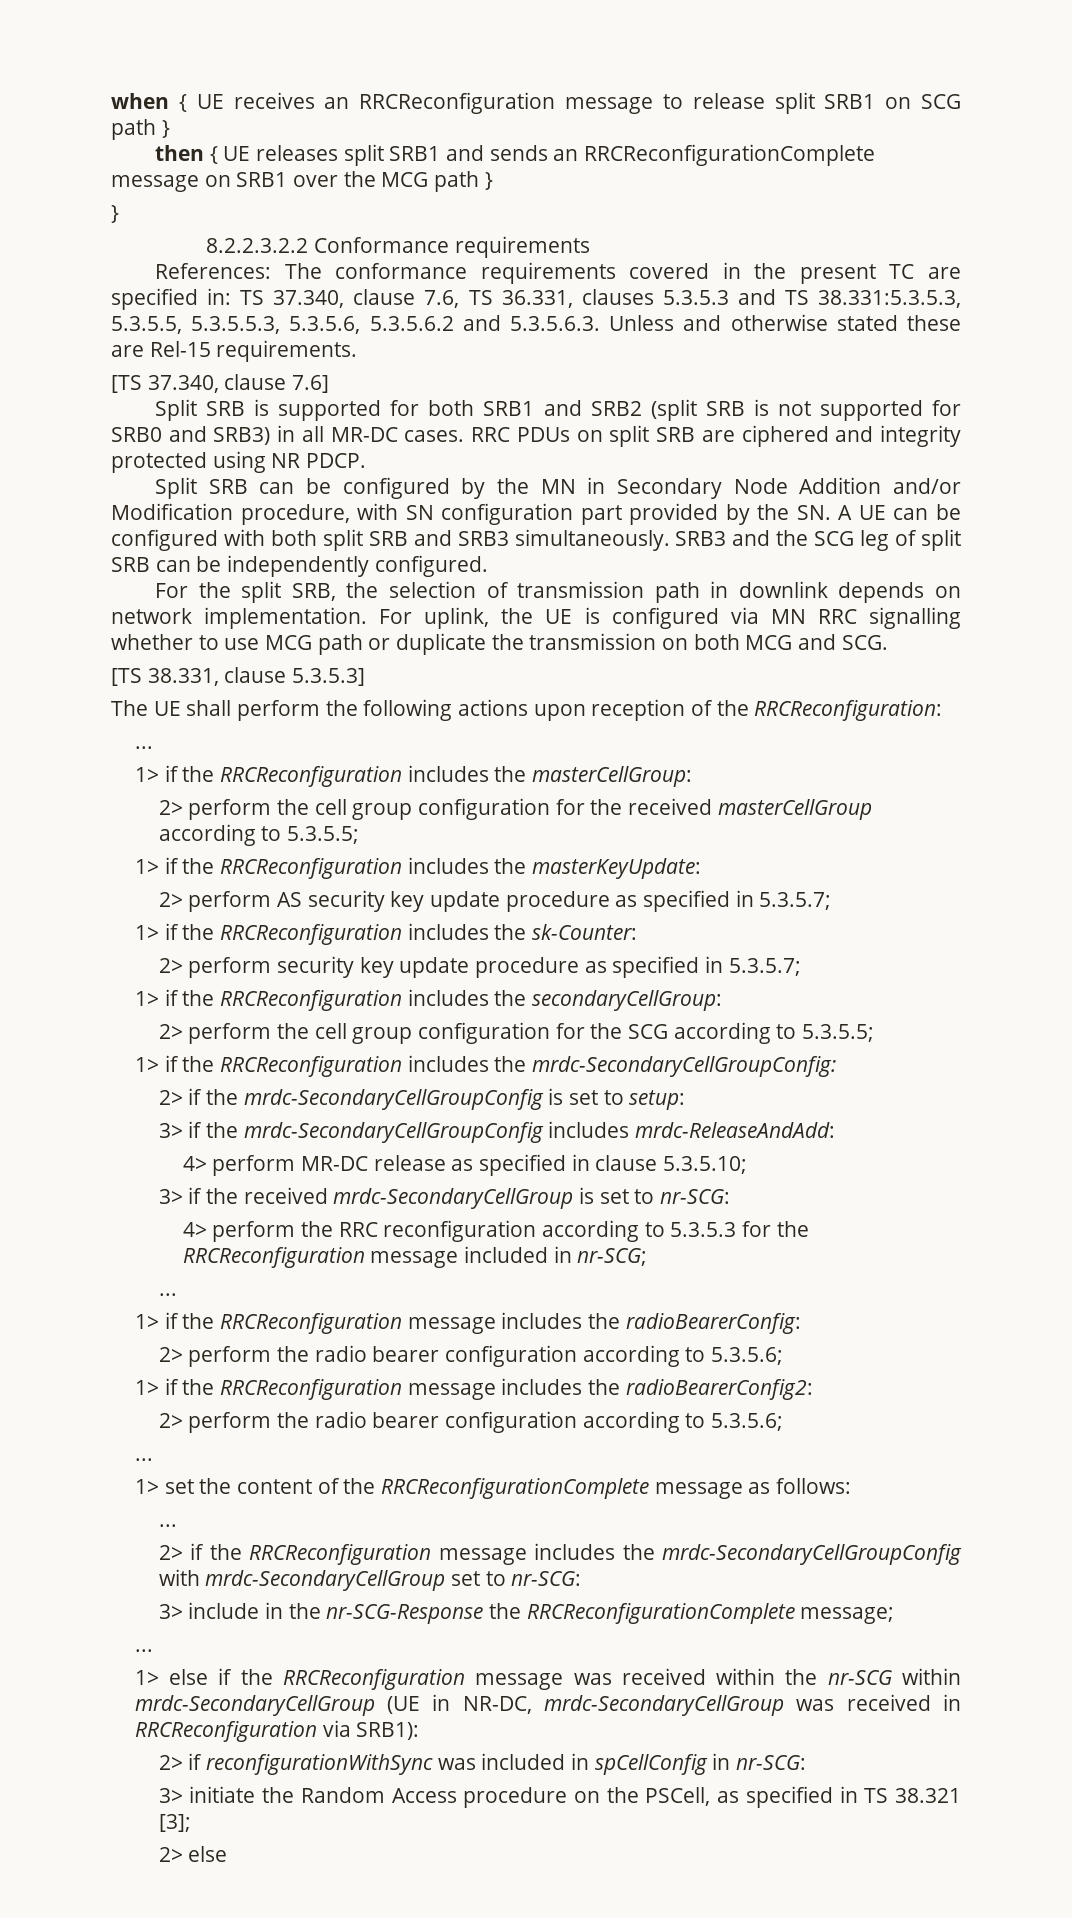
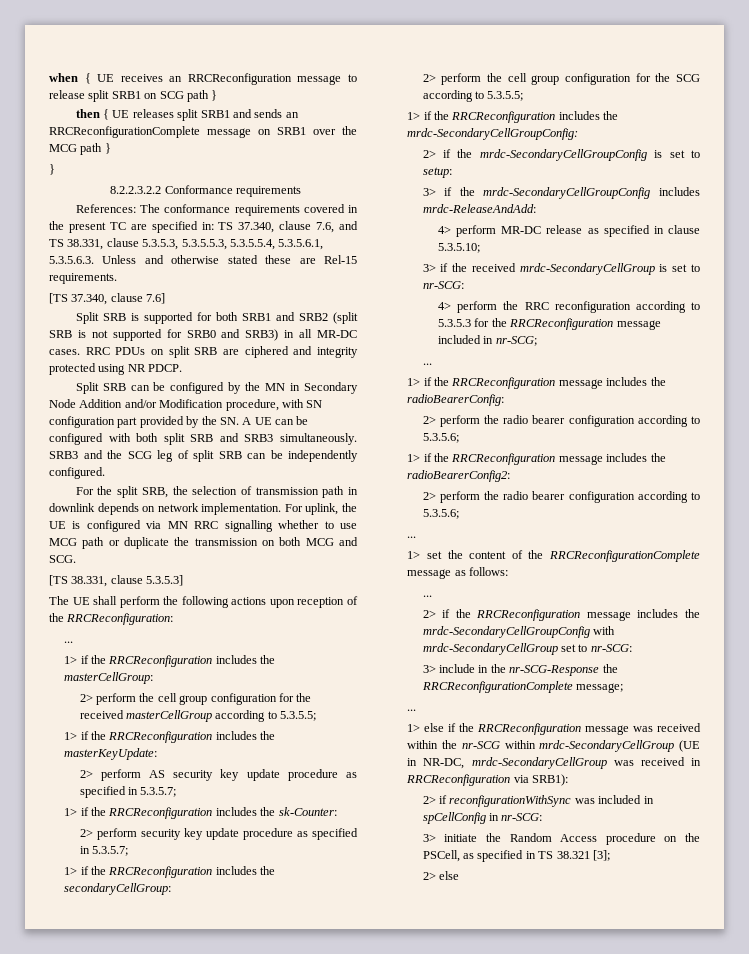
- References: The conformance requirements covered in the present TC are specified in: TS 37.340, clause 7.6, TS 36.331, clauses 5.3.5.3 and TS 38.331:5.3.5.3, 5.3.5.5, 5.3.5.5.3, 5.3.5.6, 5.3.5.6.2 and 5.3.5.6.3. Unless and otherwise stated these are Rel-15 requirements.
+ References: The conformance requirements covered in the present TC are specified in: TS 37.340, clause 7.6, and TS 38.331, clause 5.3.5.3, 5.3.5.5.3, 5.3.5.5.4, 5.3.5.6.1, 5.3.5.6.3. Unless and otherwise stated these are Rel-15 requirements.

